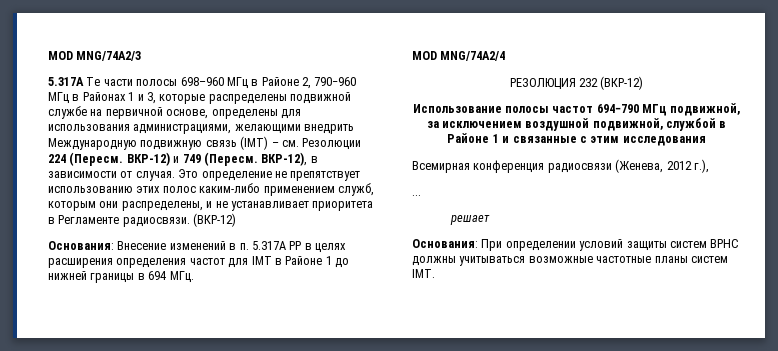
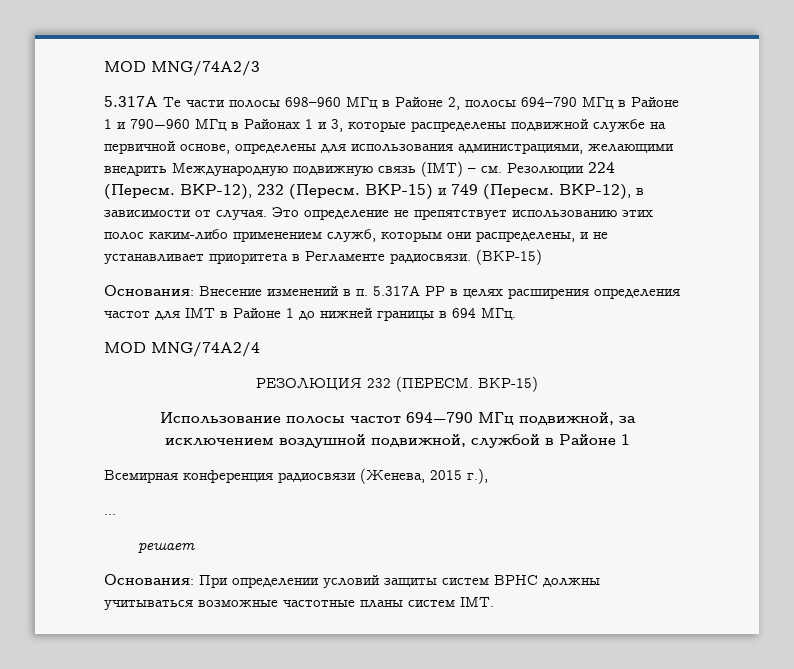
- 5.317А Tе части полосы 698–960 МГц в Районе 2, 790−960 МГц в Районах 1 и 3, которые распределены подвижной службе на первичной основе, определены для использования администрациями, желающими внедрить Международную подвижную связь (IMT) – см. Резолюции 224 (Пересм.
+ 5.317А Tе части полосы 698–960 МГц в Районе 2, полосы 694–790 МГц в Районе 1 и 790−960 МГц в Районах 1 и 3, которые распределены подвижной службе на первичной основе, определены для использования администрациями, желающими внедрить Международную подвижную связь (IMT) – см. Резолюции 224 (Пересм.
- ВКР-12) и 749 (Пересм.
+ ВКР-12), 232 (Пересм. ВКР-15) и 749 (Пересм.
- Это определение не препятствует использованию этих полос каким-либо применением служб, которым они распределены, и не устанавливает приоритета в Регламенте радиосвязи. (ВКР-12)
+ Это определение не препятствует использованию этих полос каким-либо применением служб, которым они распределены, и не устанавливает приоритета в Регламенте радиосвязи. (ВКР-15)
- РЕЗОЛЮЦИЯ 232 (ВКР-12)
+ РЕЗОЛЮЦИЯ 232 (ПЕРЕСМ. ВКР-15)
- Использование полосы частот 694−790 МГц подвижной, за исключением воздушной подвижной, службой в Районе 1 и связанные с этим исследования
+ Использование полосы частот 694−790 МГц подвижной, за исключением воздушной подвижной, службой в Районе 1
- Всемирная конференция радиосвязи (Женева, 2012 г.),
+ Всемирная конференция радиосвязи (Женева, 2015 г.),

